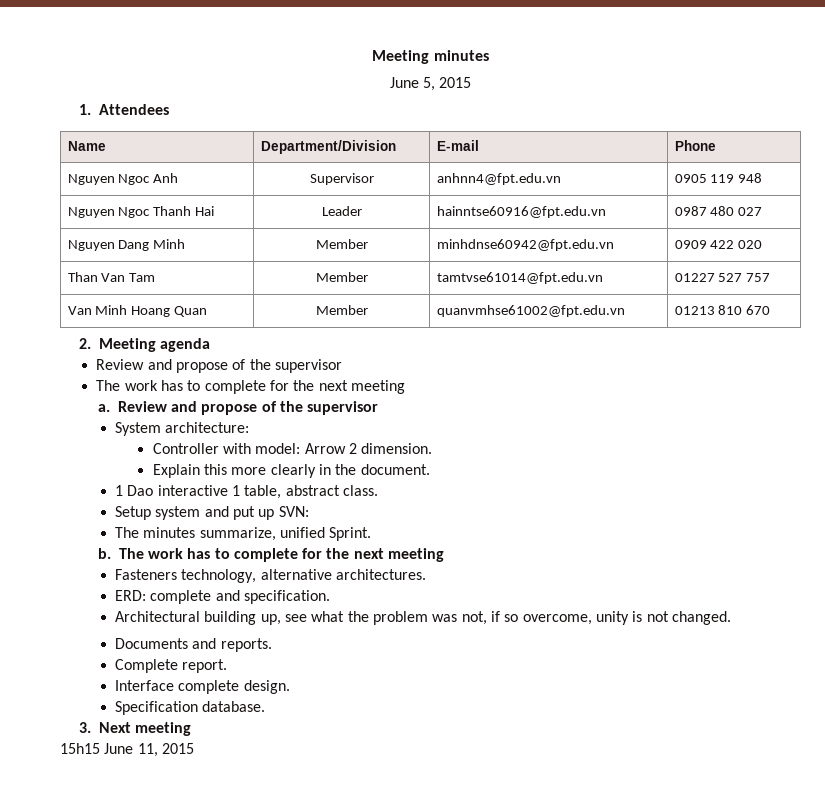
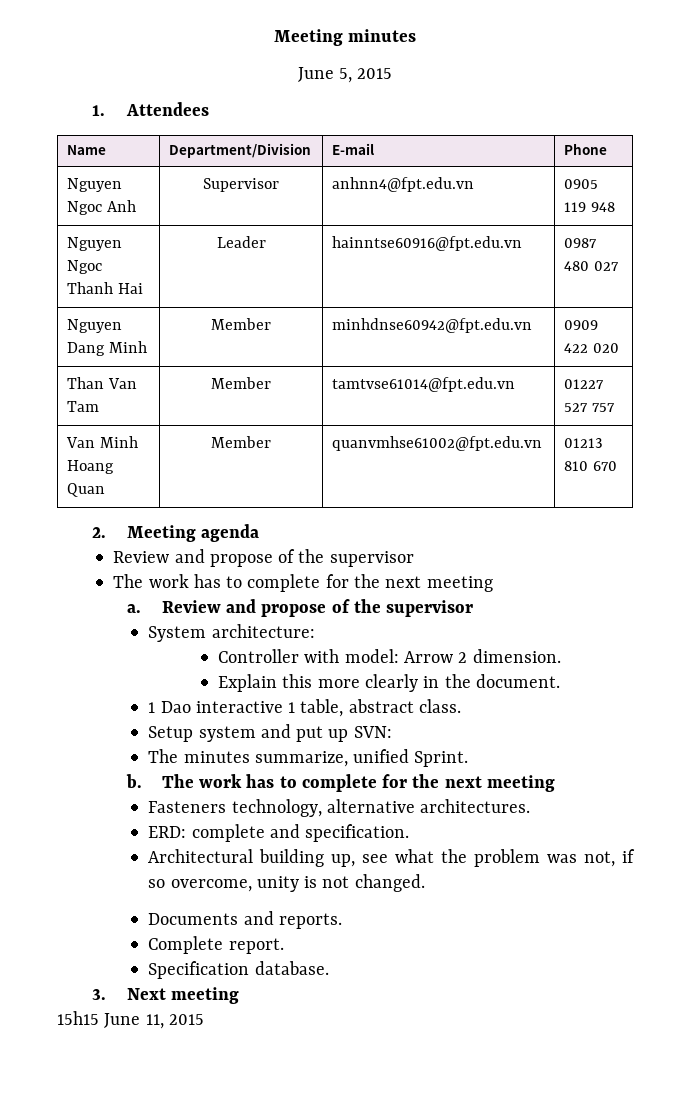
- Interface complete design.

